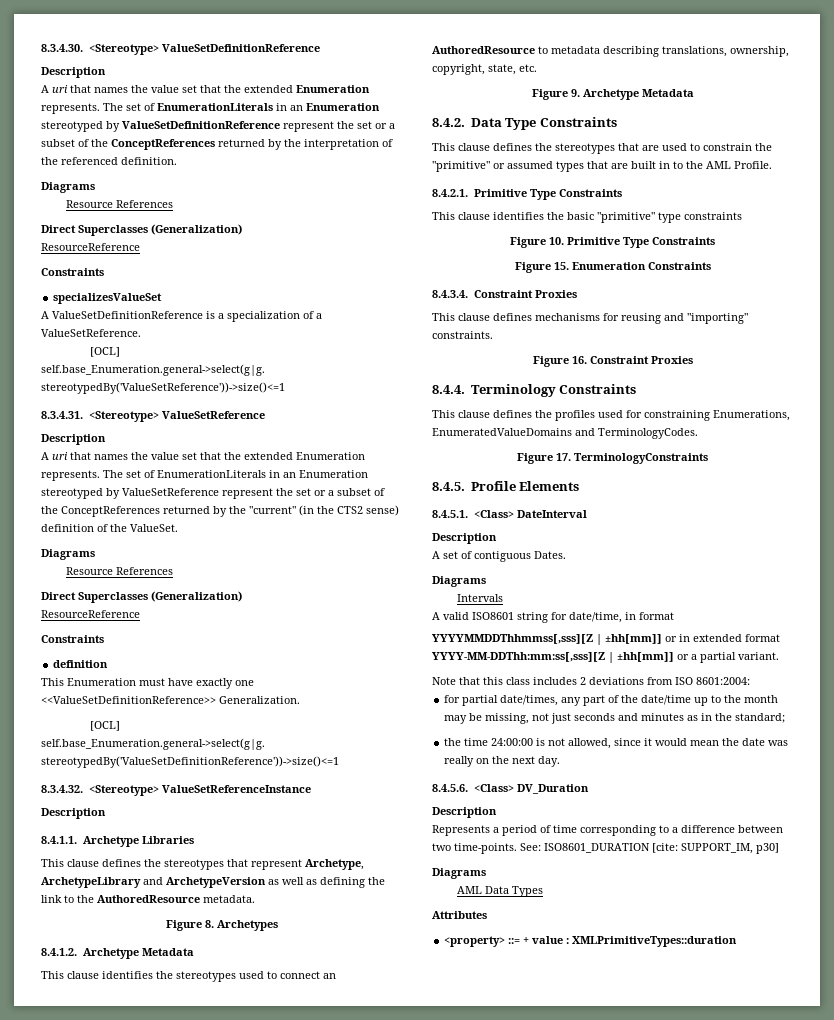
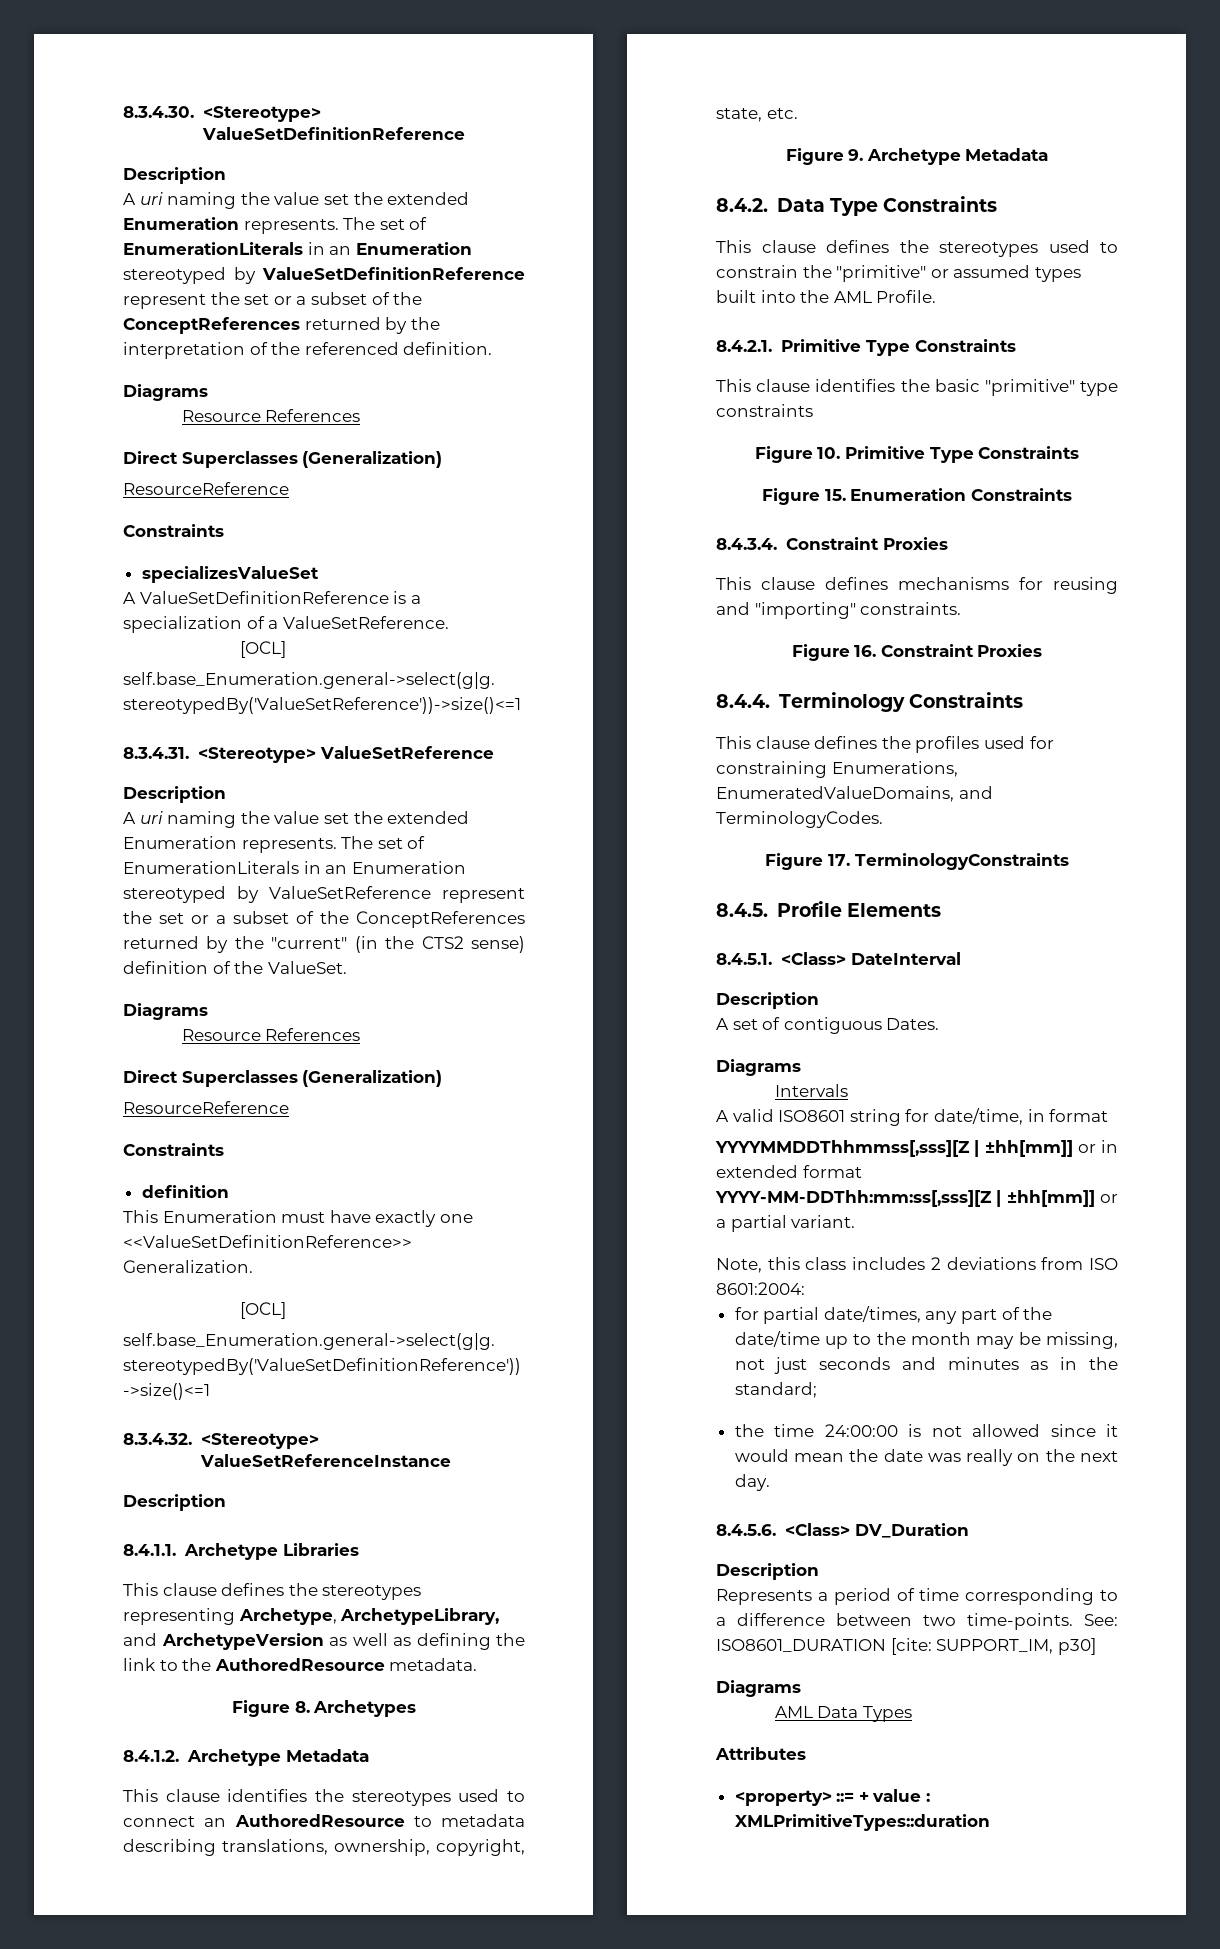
  8.3.4.30. <Stereotype> ValueSetDefinitionReference
  Description
- A uri that names the value set that the extended Enumeration represents.
+ A uri naming the value set the extended Enumeration represents.
  8.3.4.31. <Stereotype> ValueSetReference
  Description
- A uri that names the value set that the extended Enumeration represents.
+ A uri naming the value set the extended Enumeration represents.
- This clause defines the stereotypes that represent Archetype, ArchetypeLibrary and ArchetypeVersion as well as defining the link to the AuthoredResource metadata.
+ This clause defines the stereotypes representing Archetype, ArchetypeLibrary, and ArchetypeVersion as well as defining the link to the AuthoredResource metadata.
- This clause defines the stereotypes that are used to constrain the "primitive" or assumed types that are built in to the AML Profile.
+ This clause defines the stereotypes used to constrain the "primitive" or assumed types built into the AML Profile.
- This clause defines the profiles used for constraining Enumerations, EnumeratedValueDomains and TerminologyCodes.
+ This clause defines the profiles used for constraining Enumerations, EnumeratedValueDomains, and TerminologyCodes.
- Note that this class includes 2 deviations from ISO 8601:2004:
+ Note, this class includes 2 deviations from ISO 8601:2004:
- the time 24:00:00 is not allowed, since it would mean the date was really on the next day.
+ the time 24:00:00 is not allowed since it would mean the date was really on the next day.

